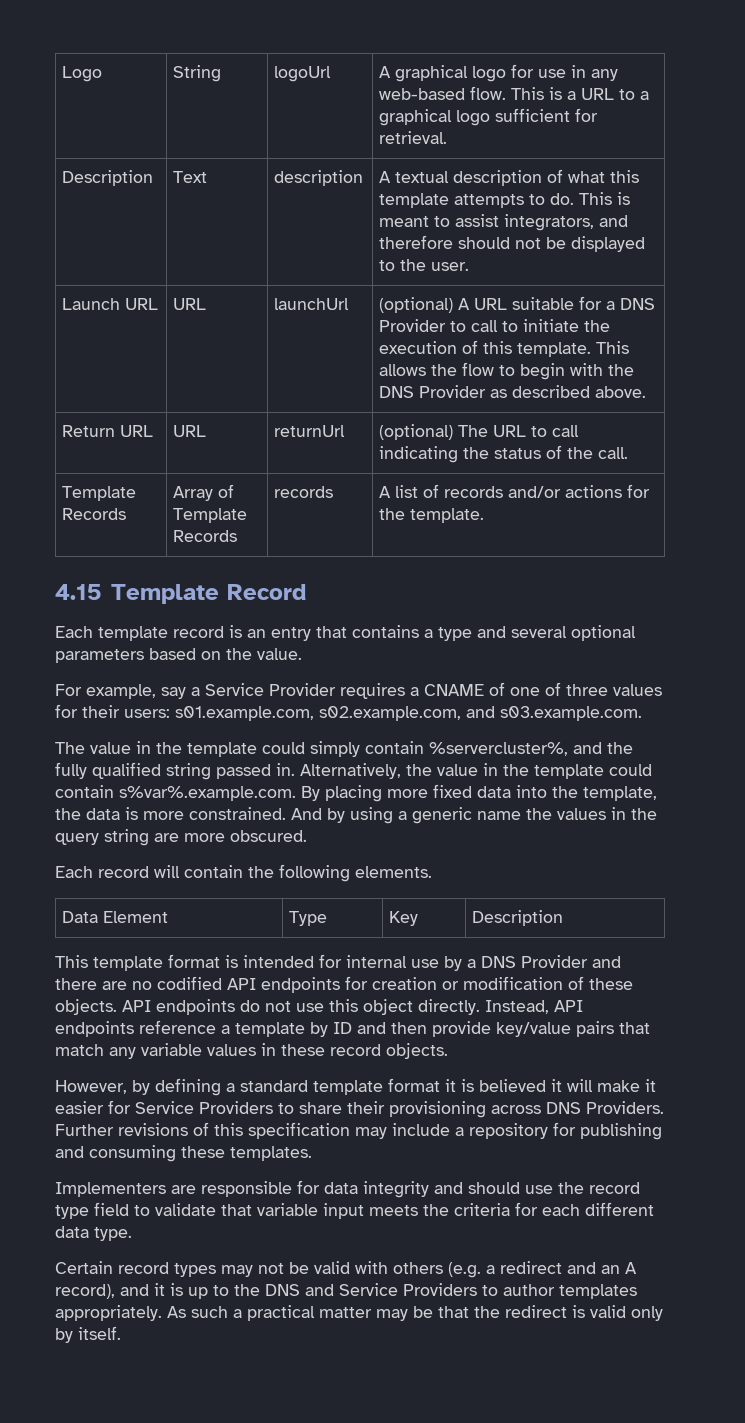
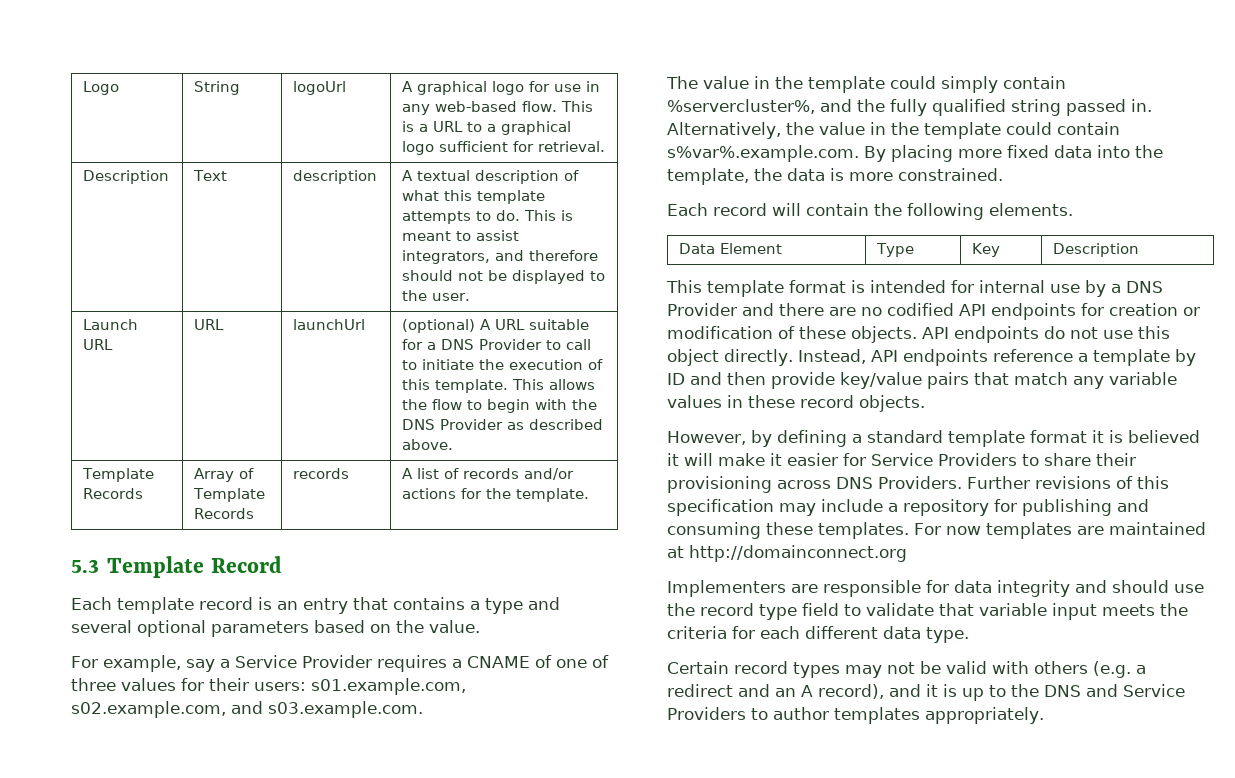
- Return URL | URL | returnUrl | (optional) The URL to call indicating the status of the call.
- 4.15 Template Record
+ 5.3 Template Record
- And by using a generic name the values in the query string are more obscured.
+ For now templates are maintained at http://domainconnect.org
- As such a practical matter may be that the redirect is valid only by itself.

